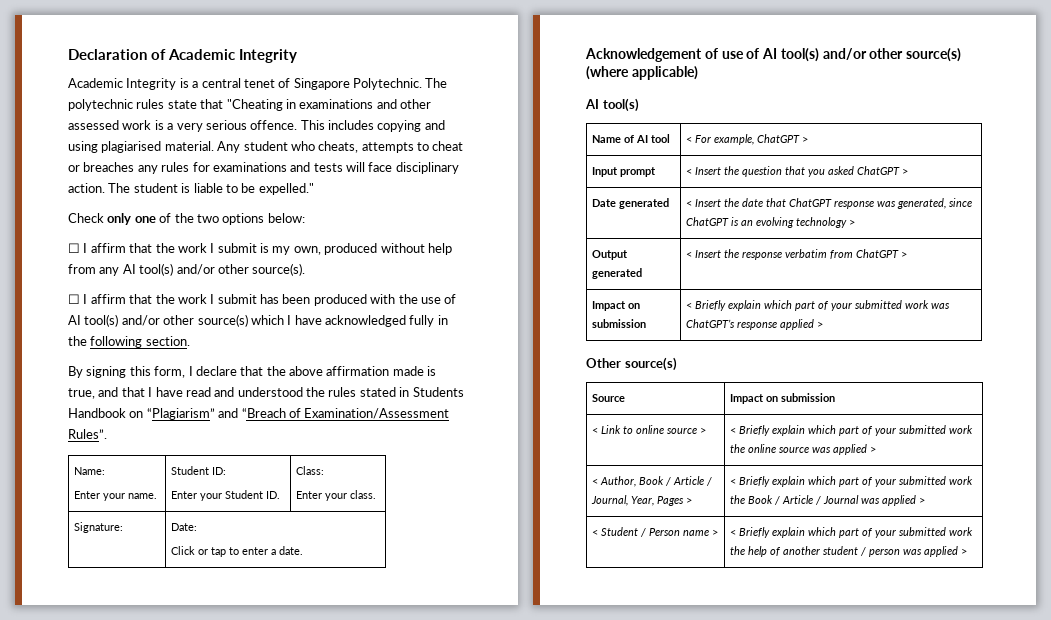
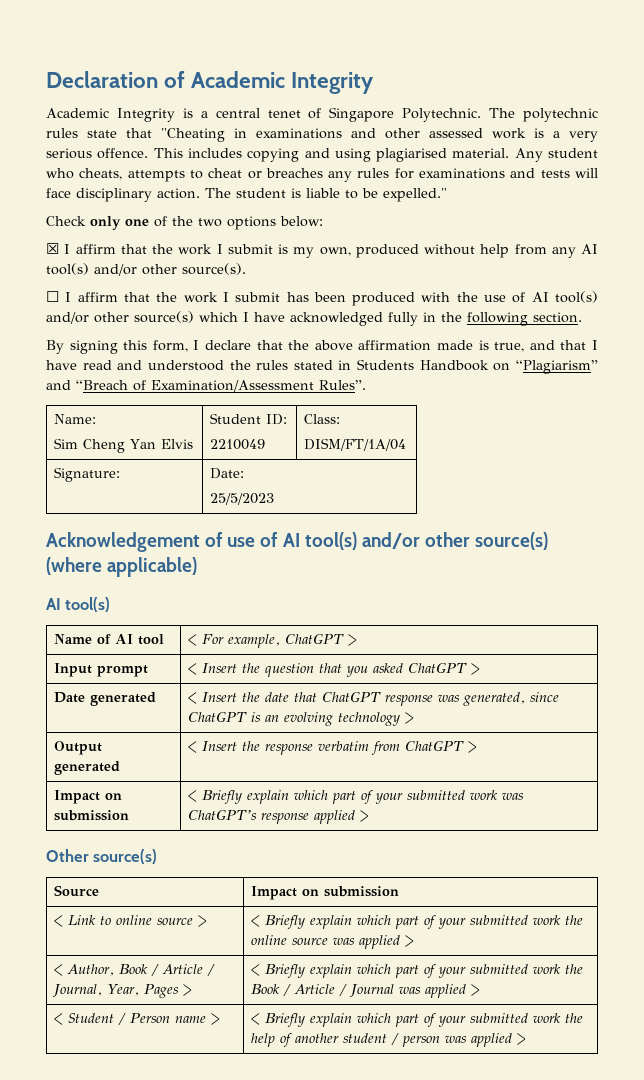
- ☐ I affirm that the work I submit is my own, produced without help from any AI tool(s) and/or other source(s).
+ ☒ I affirm that the work I submit is my own, produced without help from any AI tool(s) and/or other source(s).
  Name:
- Enter your name. | Student ID:
- Enter your Student ID. | Class:
- Enter your class.
+ Sim Cheng Yan Elvis | Student ID:
+ 2210049 | Class:
+ DISM/FT/1A/04
  Signature: | Date:
- Click or tap to enter a date.
+ 25/5/2023

